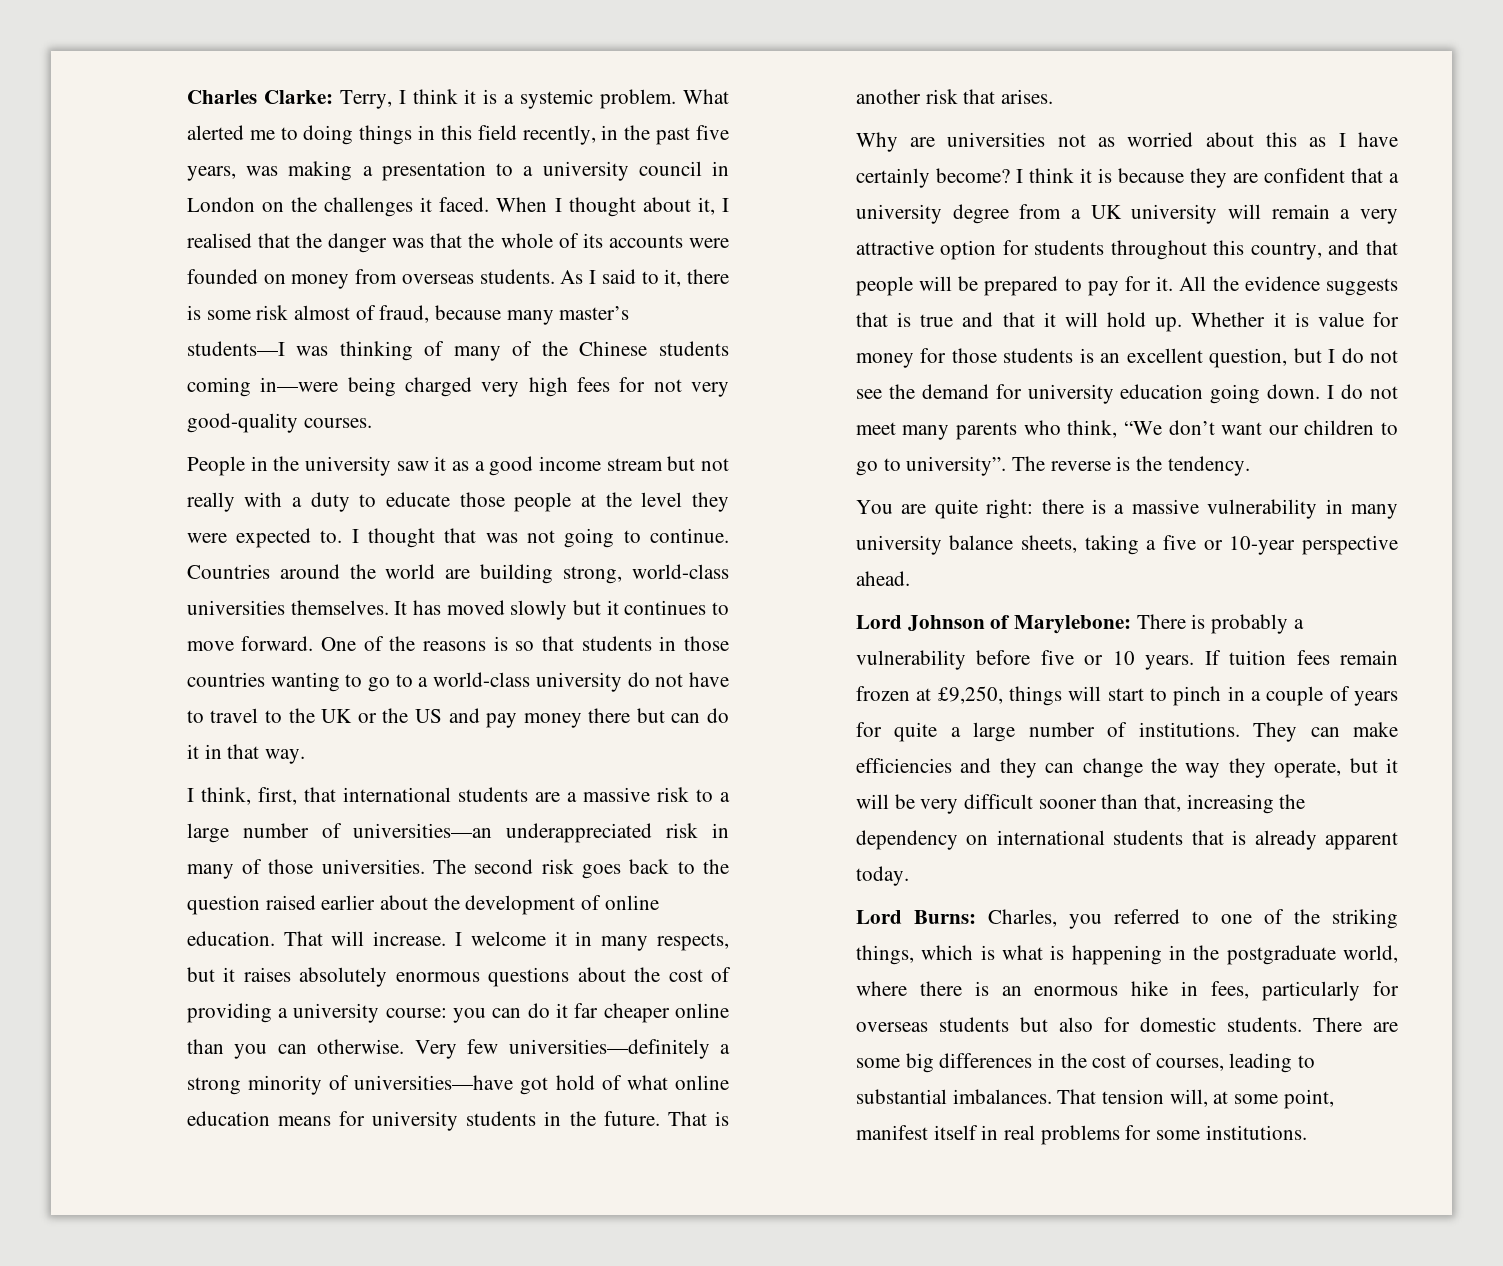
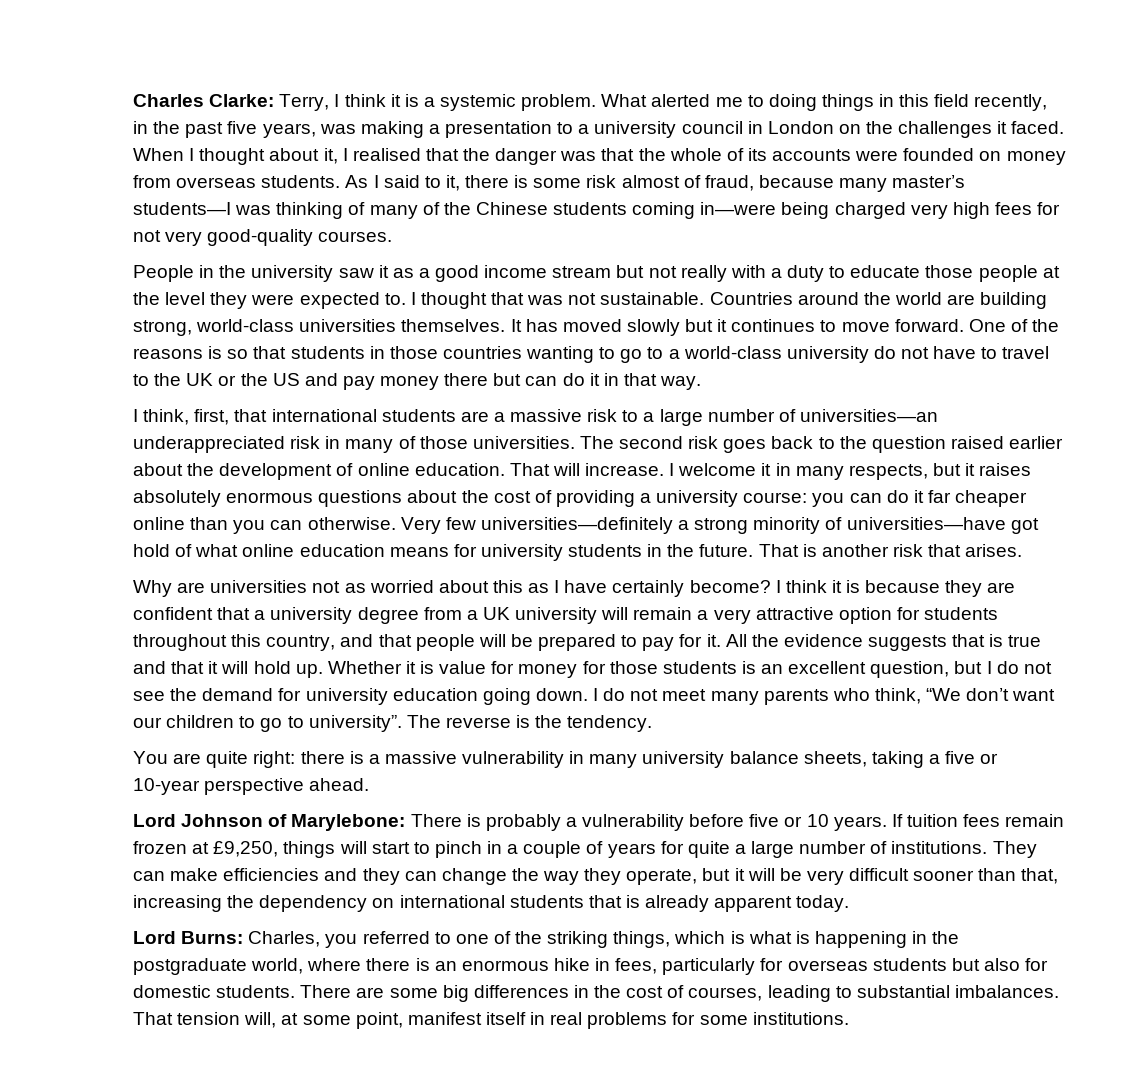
- I thought that was not going to continue.
+ I thought that was not sustainable.

